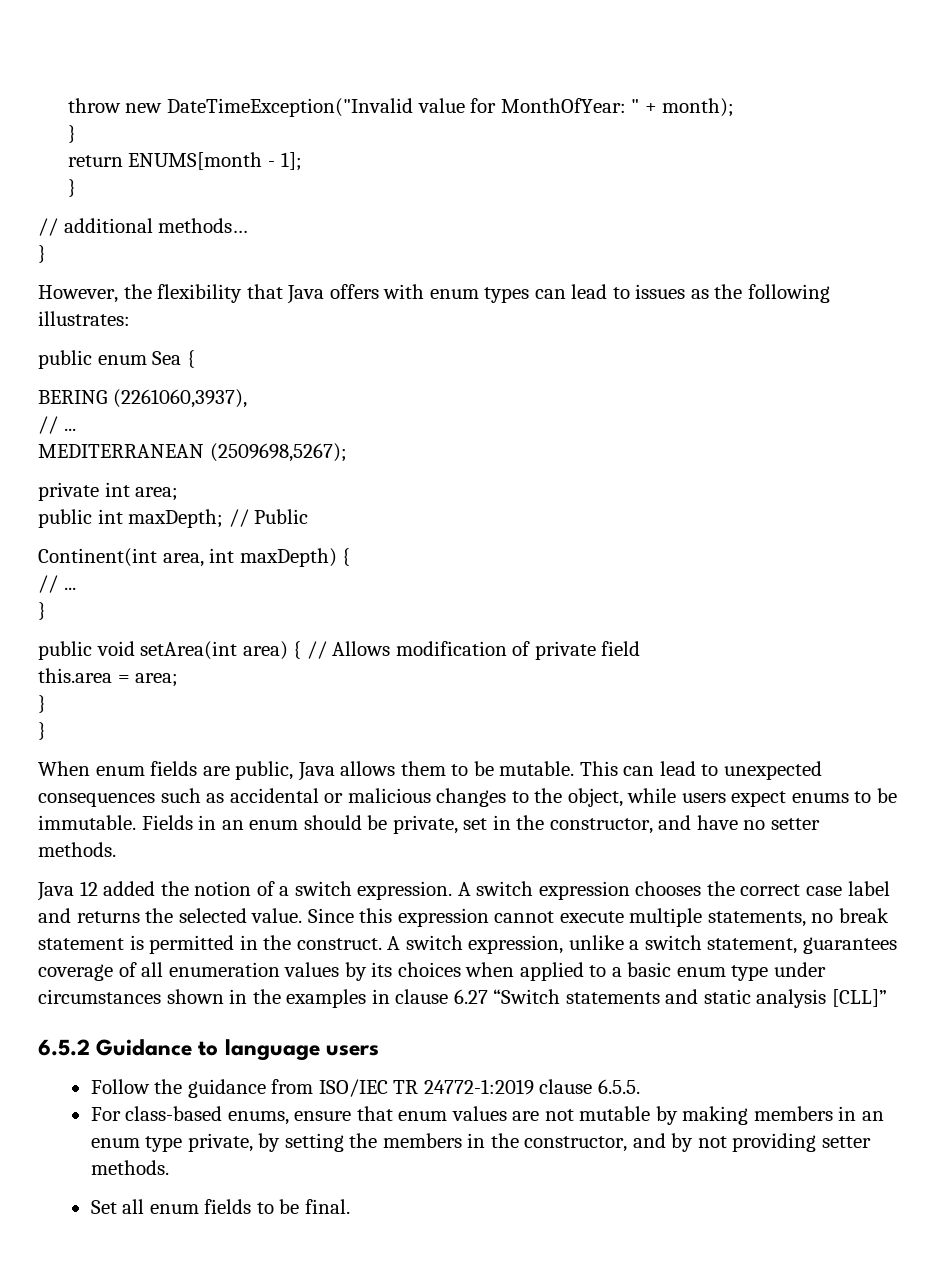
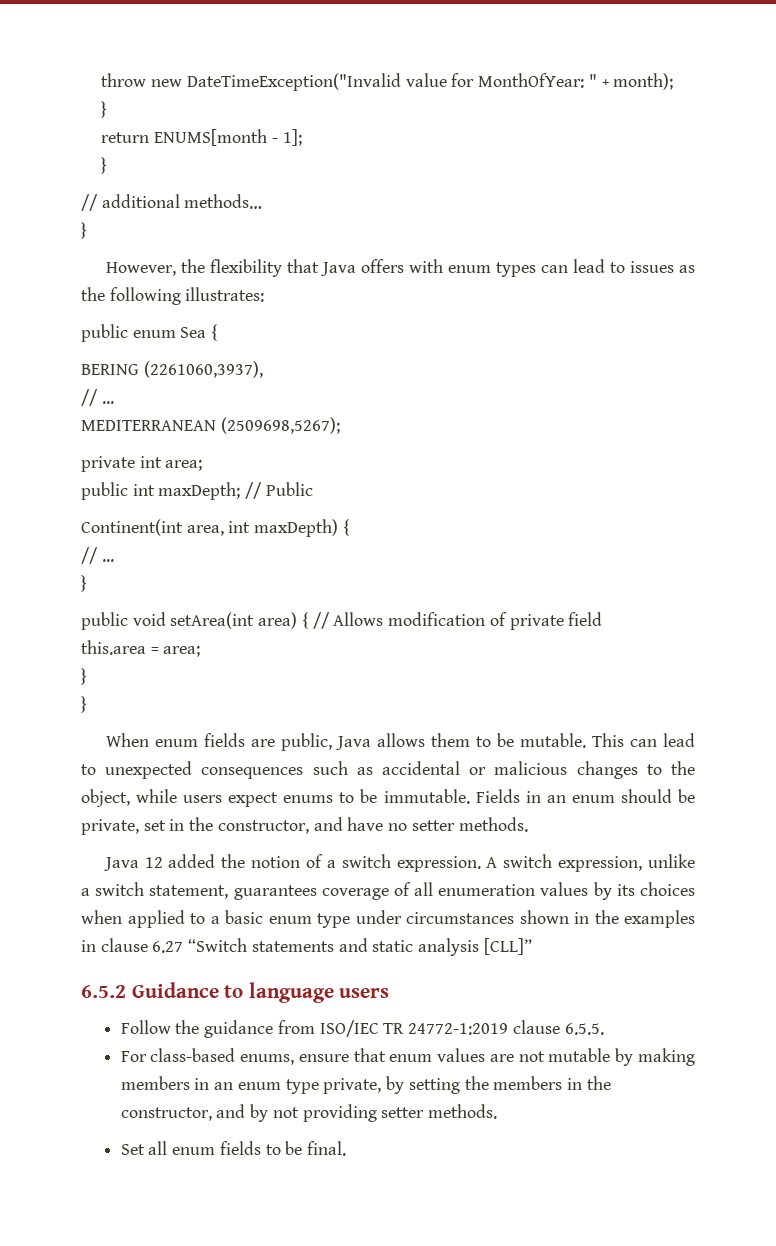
- A switch expression chooses the correct case label and returns the selected value. Since this expression cannot execute multiple statements, no break statement is permitted in the construct. A switch expression, unlike a switch statement, guarantees coverage of all enumeration values by its choices when applied to a basic enum type under circumstances shown in the examples in clause 6.27 “Switch statements and static analysis [CLL]”
+ A switch expression, unlike a switch statement, guarantees coverage of all enumeration values by its choices when applied to a basic enum type under circumstances shown in the examples in clause 6.27 “Switch statements and static analysis [CLL]”

